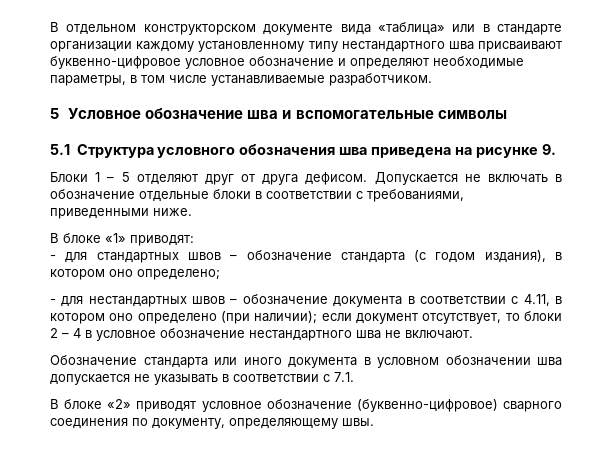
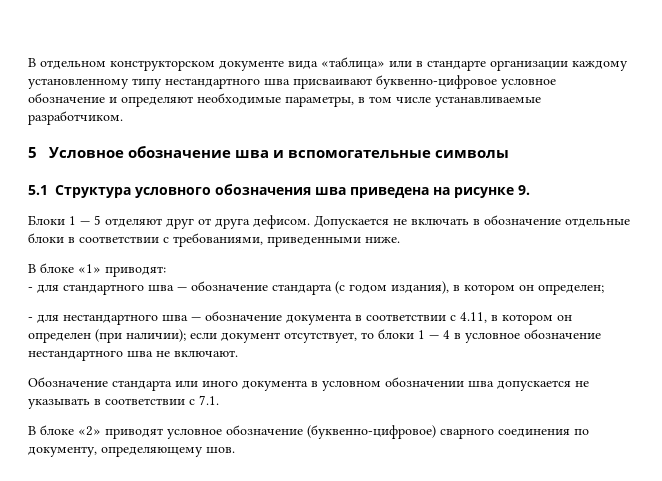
- Блоки 1 – 5 отделяют друг от друга дефисом.
+ Блоки 1 — 5 отделяют друг от друга дефисом.
- - для стандартных швов – обозначение стандарта (с годом издания), в котором оно определено;
- - для нестандартных швов – обозначение документа в соответствии с 4.11, в котором оно определено (при наличии); если документ отсутствует, то блоки 2 – 4 в условное обозначение нестандартного шва не включают.
+ - для стандартного шва — обозначение стандарта (с годом издания), в котором он определен;
+ - для нестандартного шва — обозначение документа в соответствии с 4.11, в котором он определен (при наличии); если документ отсутствует, то блоки 1 — 4 в условное обозначение нестандартного шва не включают.
- В блоке «2» приводят условное обозначение (буквенно-цифровое) сварного соединения по документу, определяющему швы.
+ В блоке «2» приводят условное обозначение (буквенно-цифровое) сварного соединения по документу, определяющему шов.

